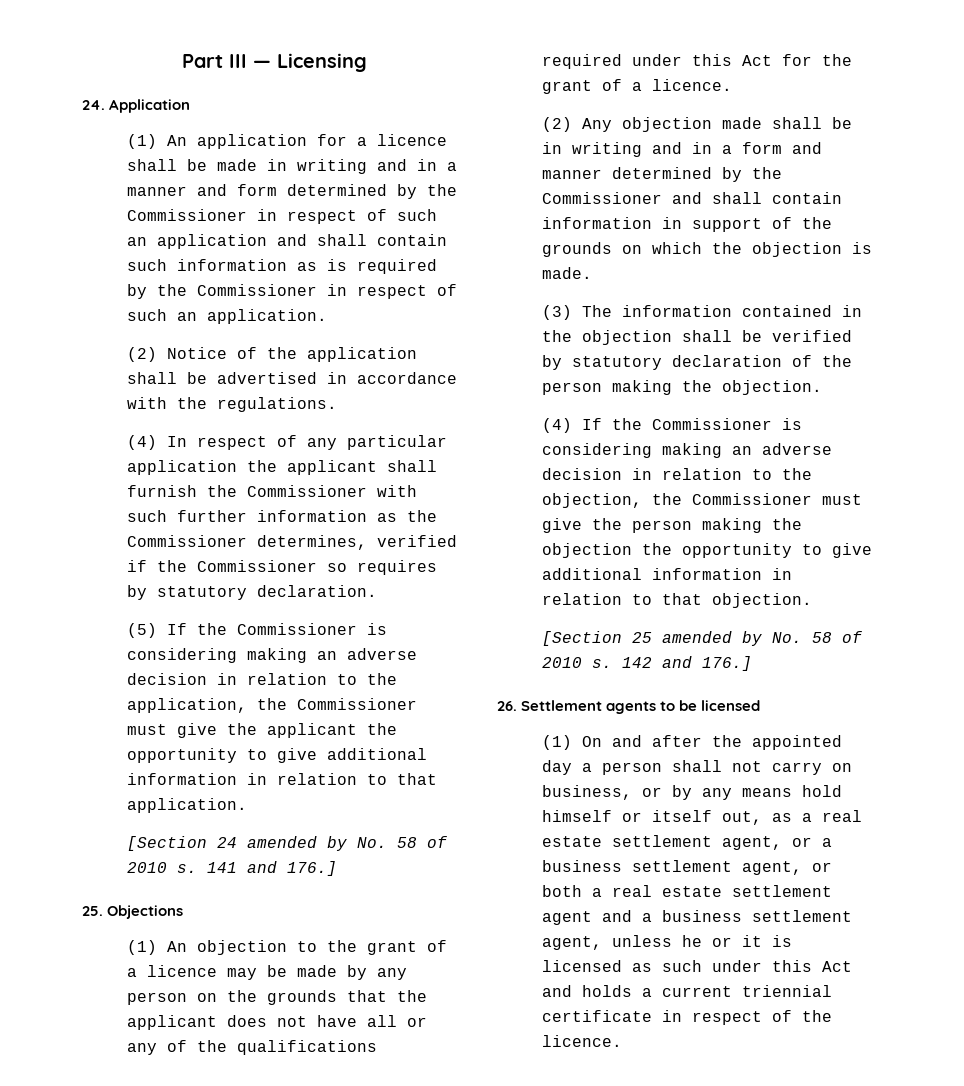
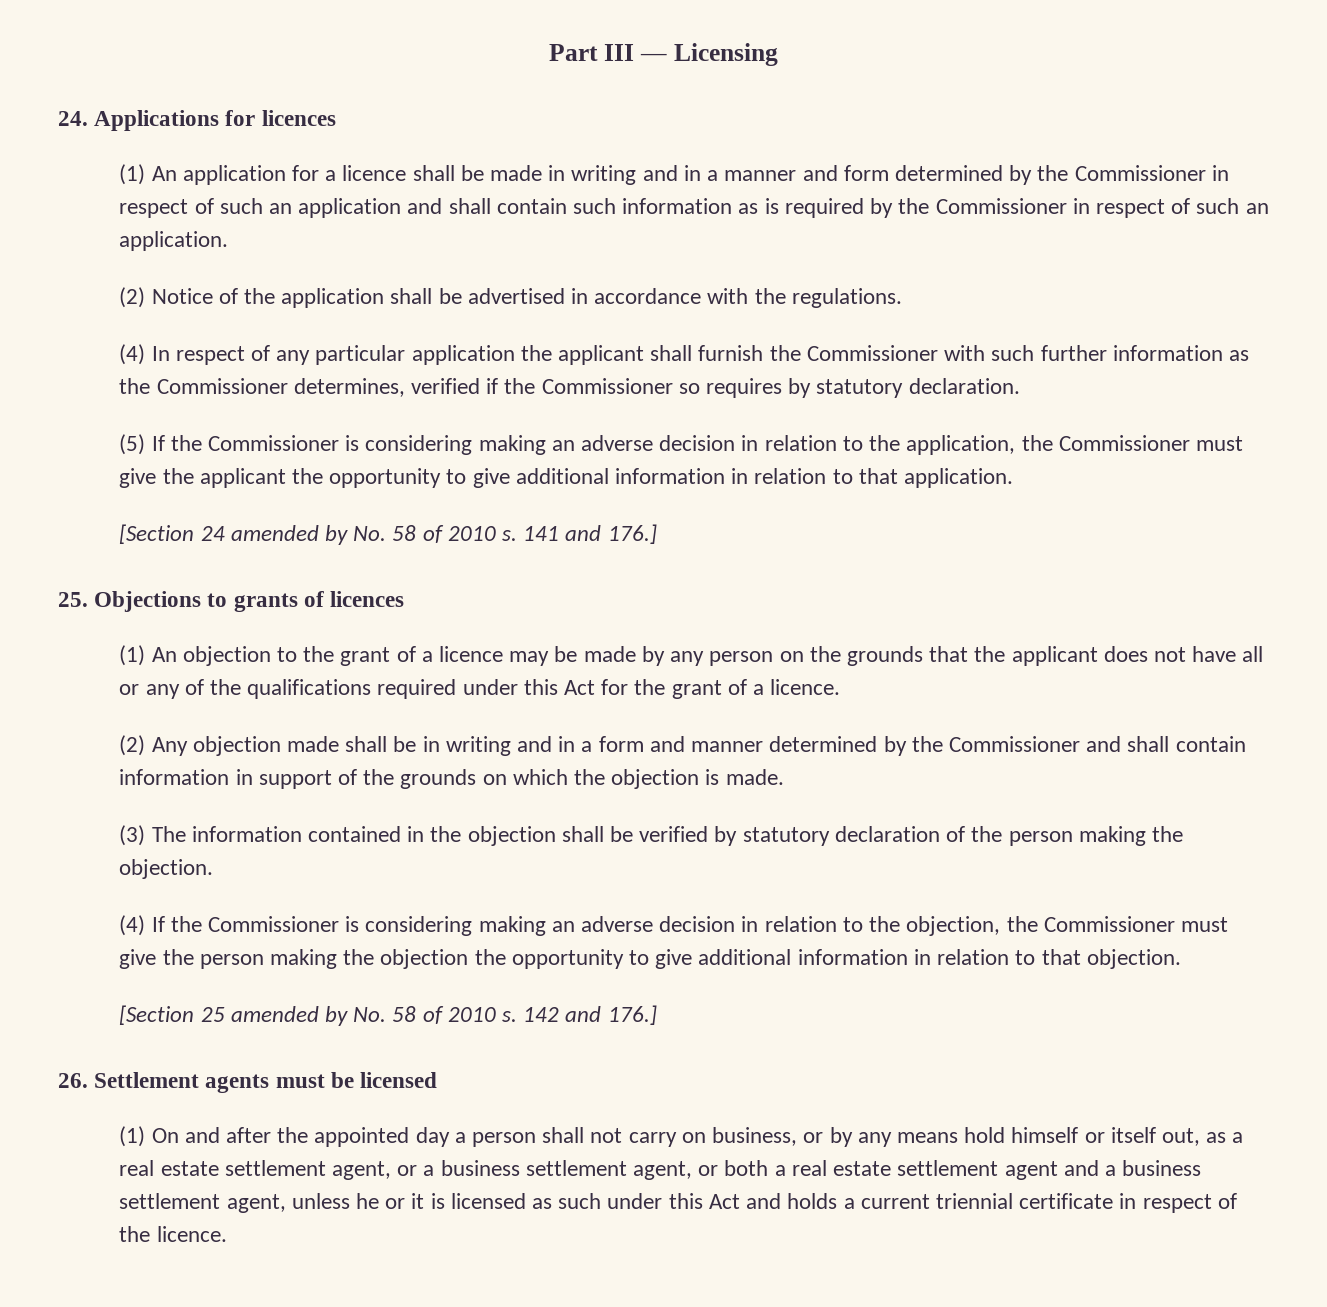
- 24. Application
+ 24. Applications for licences
- 25. Objections
+ 25. Objections to grants of licences
- 26. Settlement agents to be licensed
+ 26. Settlement agents must be licensed

